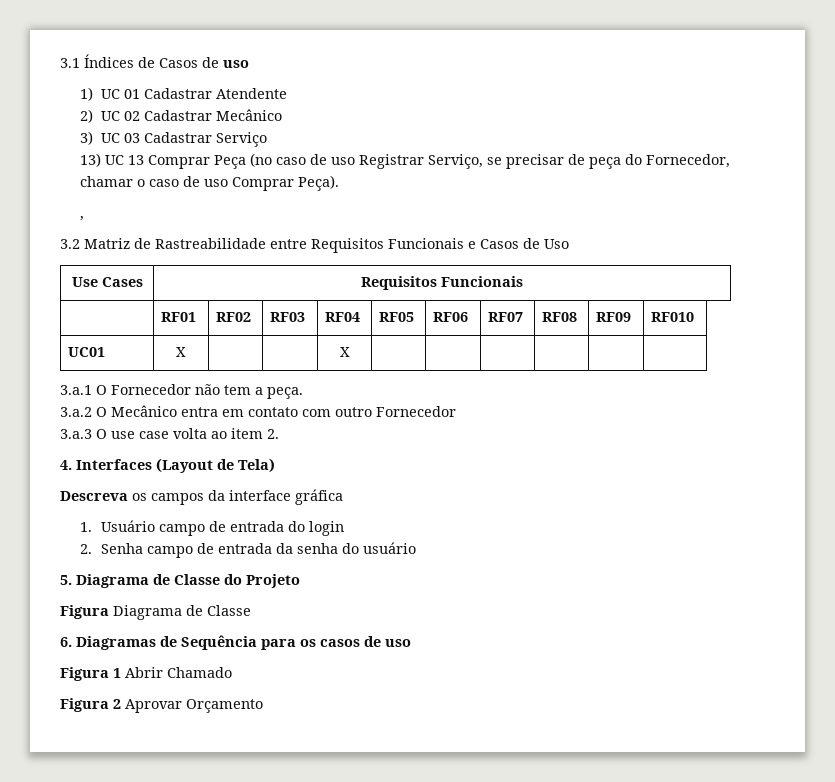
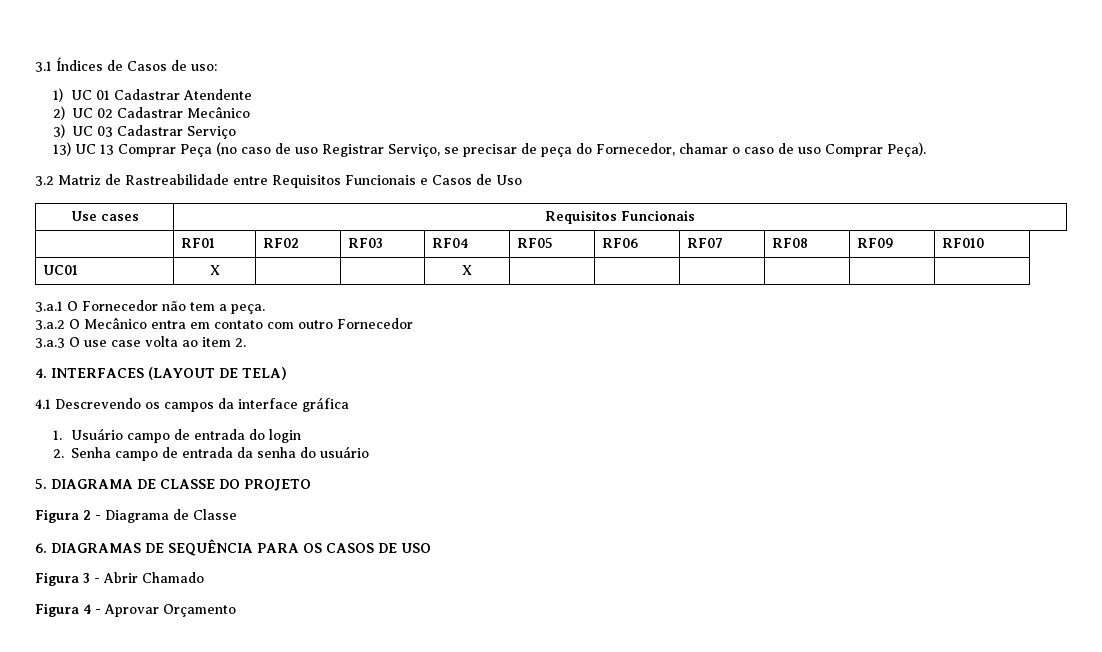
- 3.1 Índices de Casos de uso
+ 3.1 Índices de Casos de uso:
- ,
- Use Cases | Requisitos Funcionais
+ Use cases | Requisitos Funcionais
- 4. Interfaces (Layout de Tela)
- Descreva os campos da interface gráfica
+ 4. INTERFACES (LAYOUT DE TELA)
+ 4.1 Descrevendo os campos da interface gráfica
- 5. Diagrama de Classe do Projeto
- Figura Diagrama de Classe
+ 5. DIAGRAMA DE CLASSE DO PROJETO
+ Figura 2 - Diagrama de Classe
- 6. Diagramas de Sequência para os casos de uso
- Figura 1 Abrir Chamado
+ 6. DIAGRAMAS DE SEQUÊNCIA PARA OS CASOS DE USO
+ Figura 3 - Abrir Chamado
- Figura 2 Aprovar Orçamento
+ Figura 4 - Aprovar Orçamento

